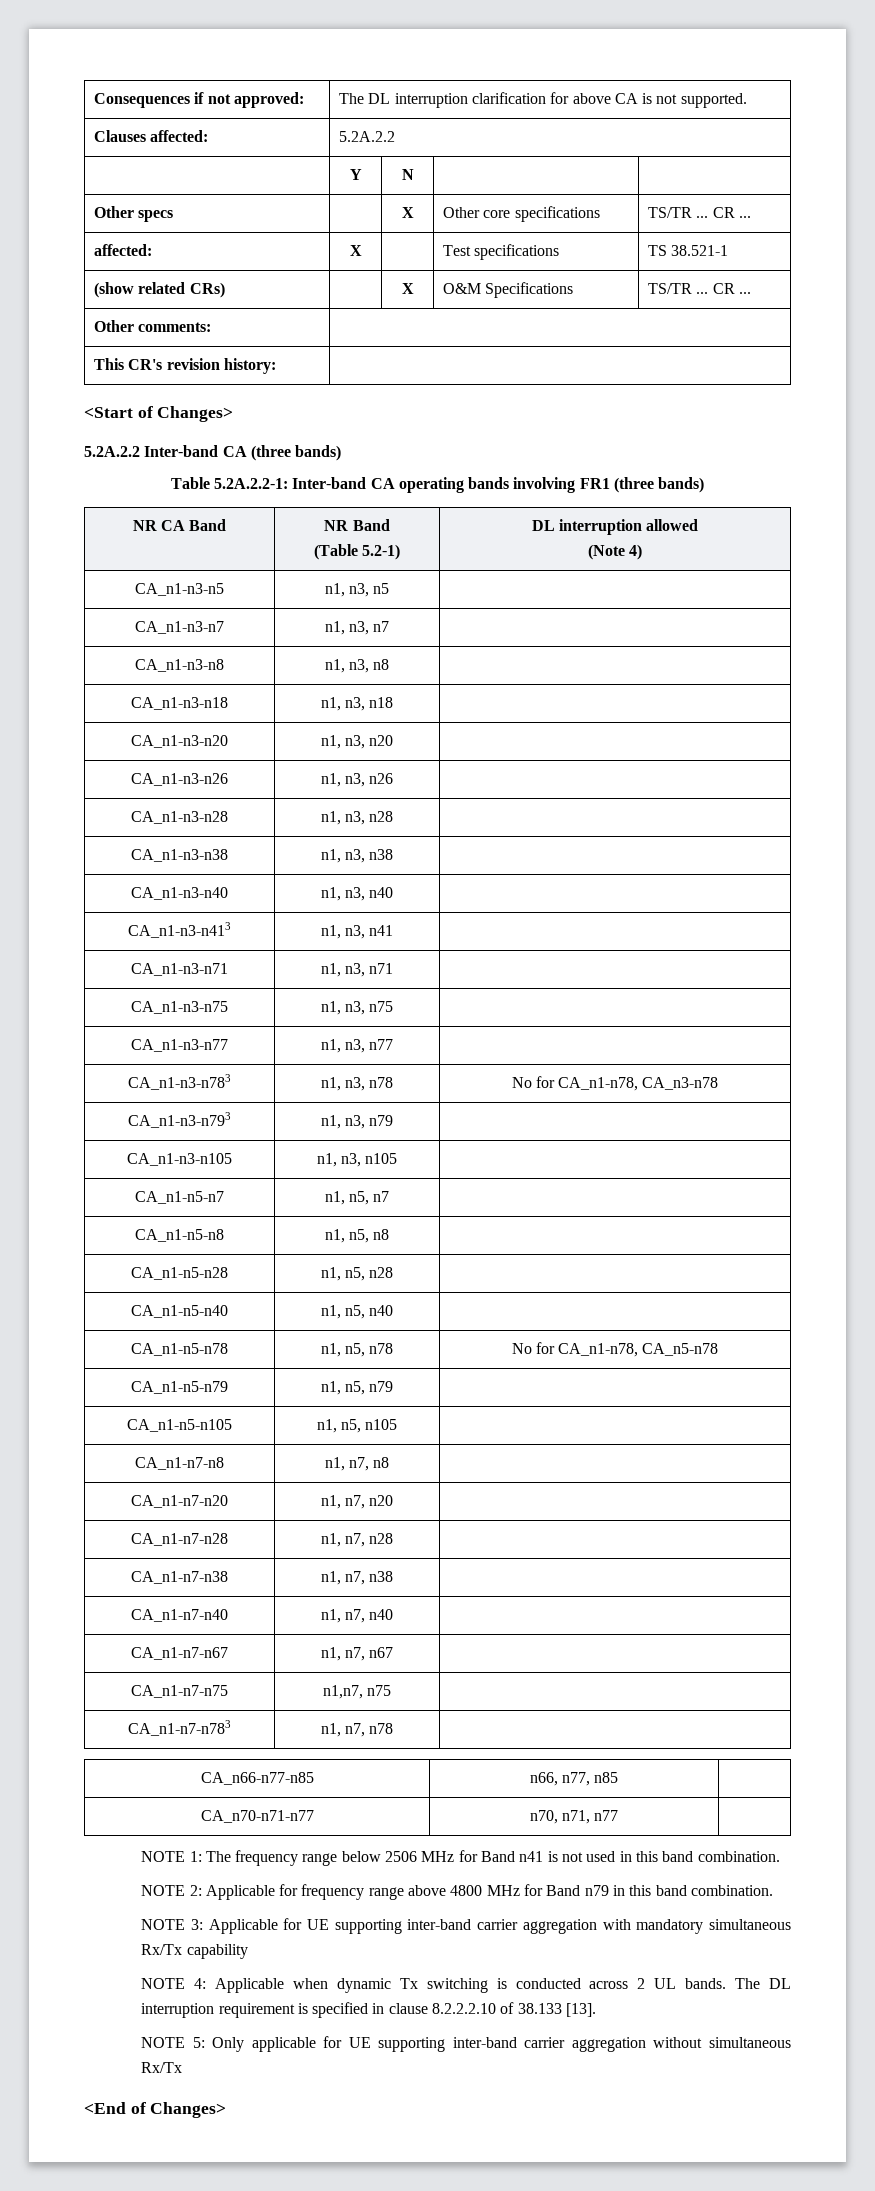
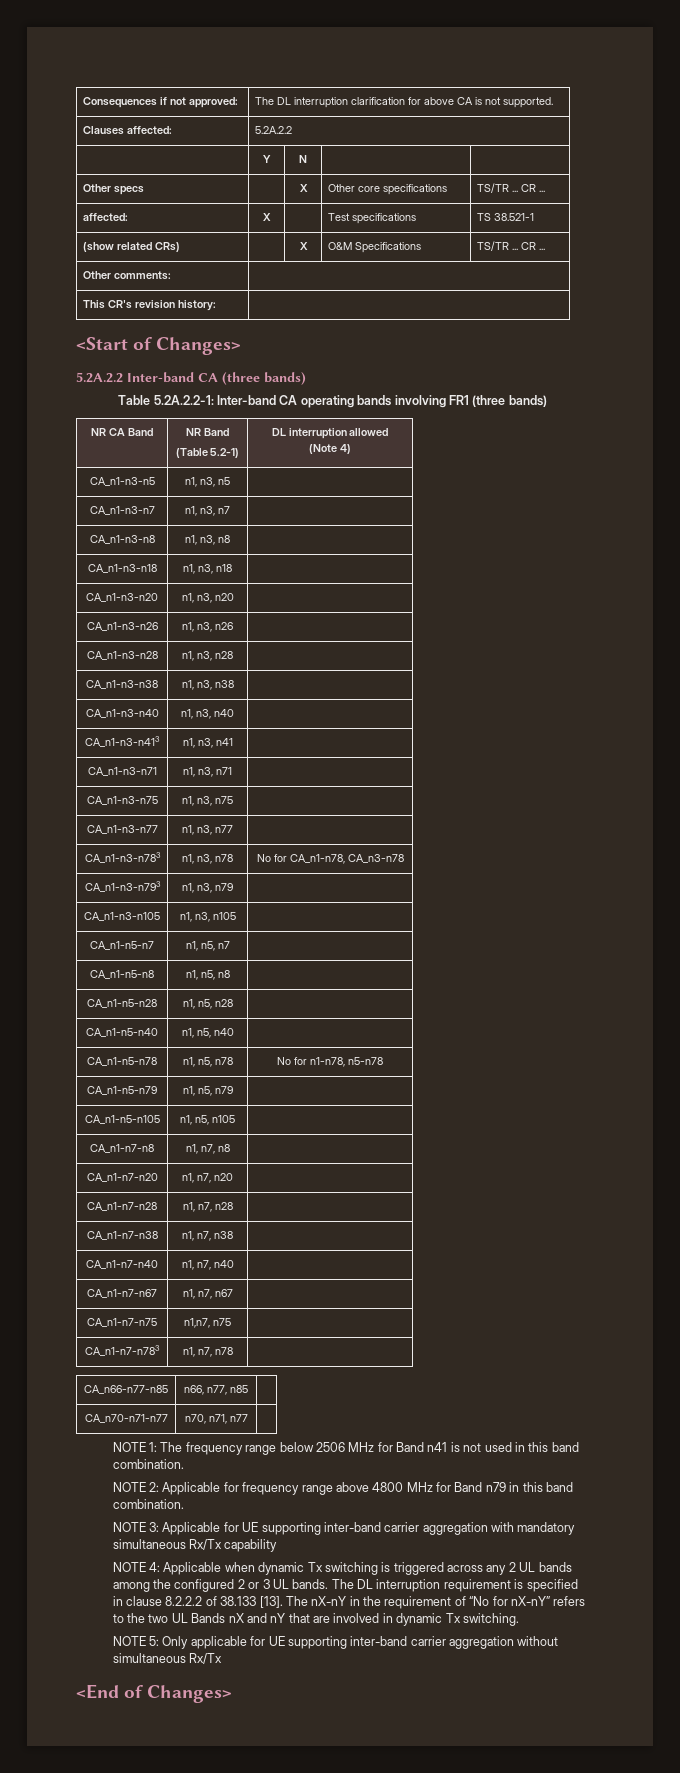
- CA_n1-n5-n78 | n1, n5, n78 | No for CA_n1-n78, CA_n5-n78
+ CA_n1-n5-n78 | n1, n5, n78 | No for n1-n78, n5-n78
- NOTE 4: Applicable when dynamic Tx switching is conducted across 2 UL bands.
+ NOTE 4: Applicable when dynamic Tx switching is triggered across any 2 UL bands among the configured 2 or 3 UL bands.
- The DL interruption requirement is specified in clause 8.2.2.2.10 of 38.133 [13].
+ The DL interruption requirement is specified in clause 8.2.2.2 of 38.133 [13]. The nX-nY in the requirement of “No for nX-nY” refers to the two UL Bands nX and nY that are involved in dynamic Tx switching.

